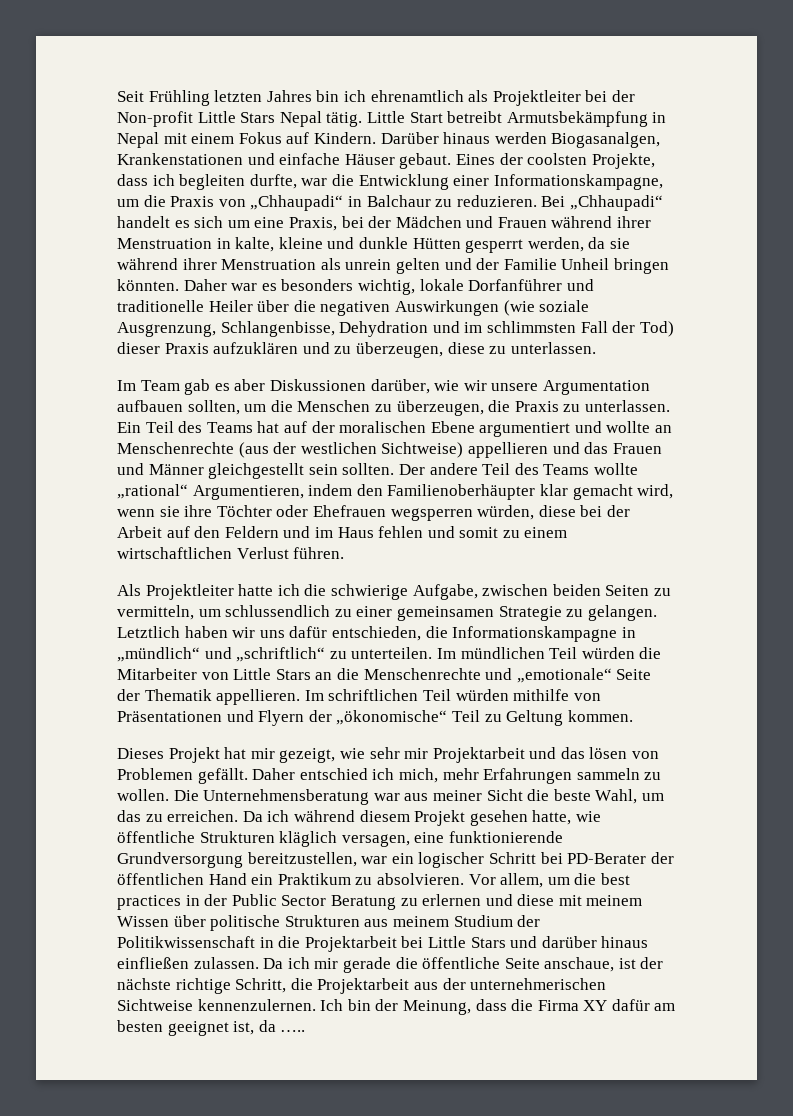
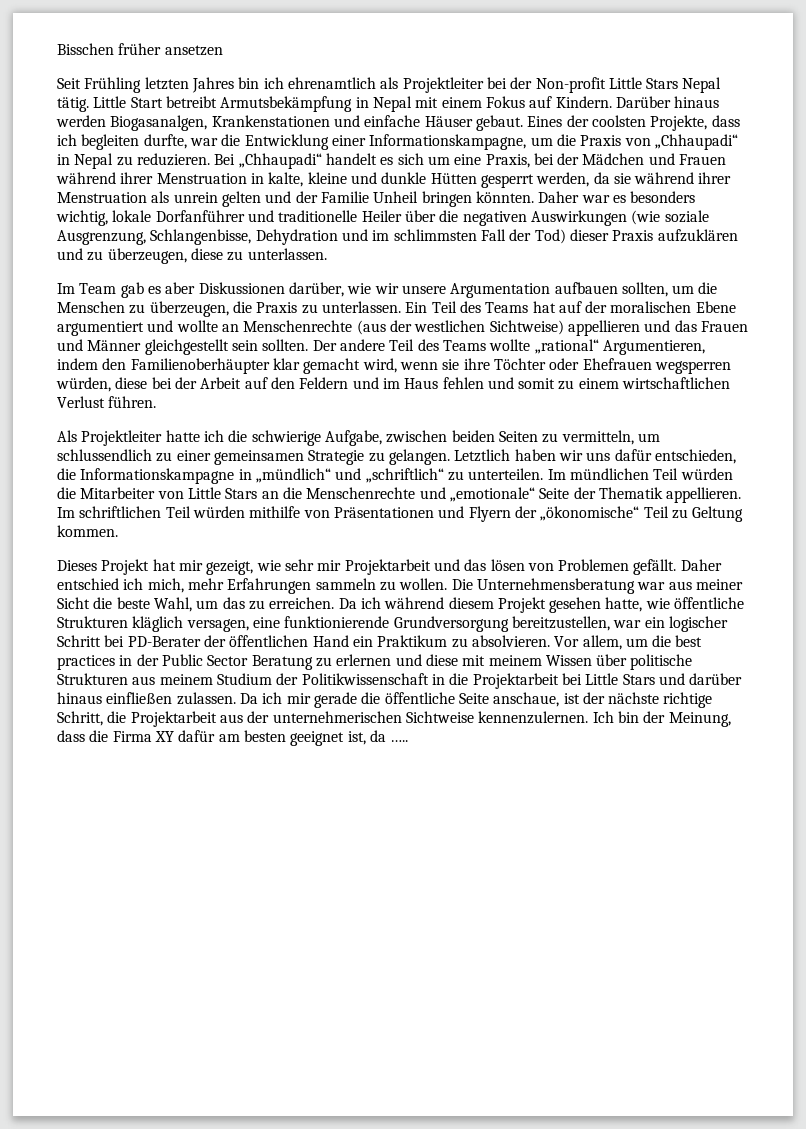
+ Bisschen früher ansetzen
- Eines der coolsten Projekte, dass ich begleiten durfte, war die Entwicklung einer Informationskampagne, um die Praxis von „Chhaupadi“ in Balchaur zu reduzieren.
+ Eines der coolsten Projekte, dass ich begleiten durfte, war die Entwicklung einer Informationskampagne, um die Praxis von „Chhaupadi“ in Nepal zu reduzieren.

